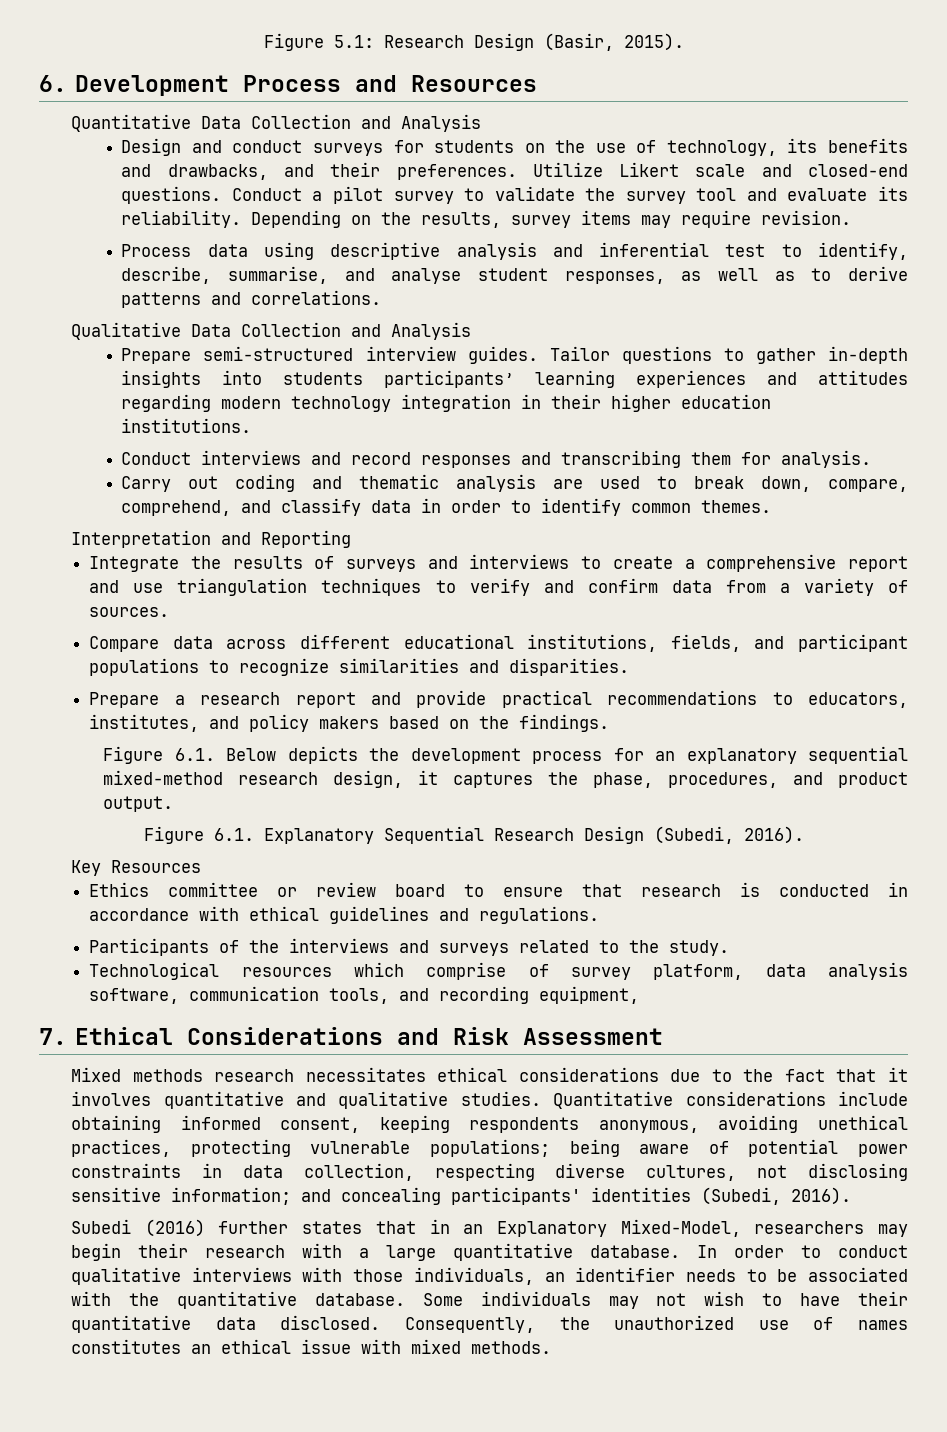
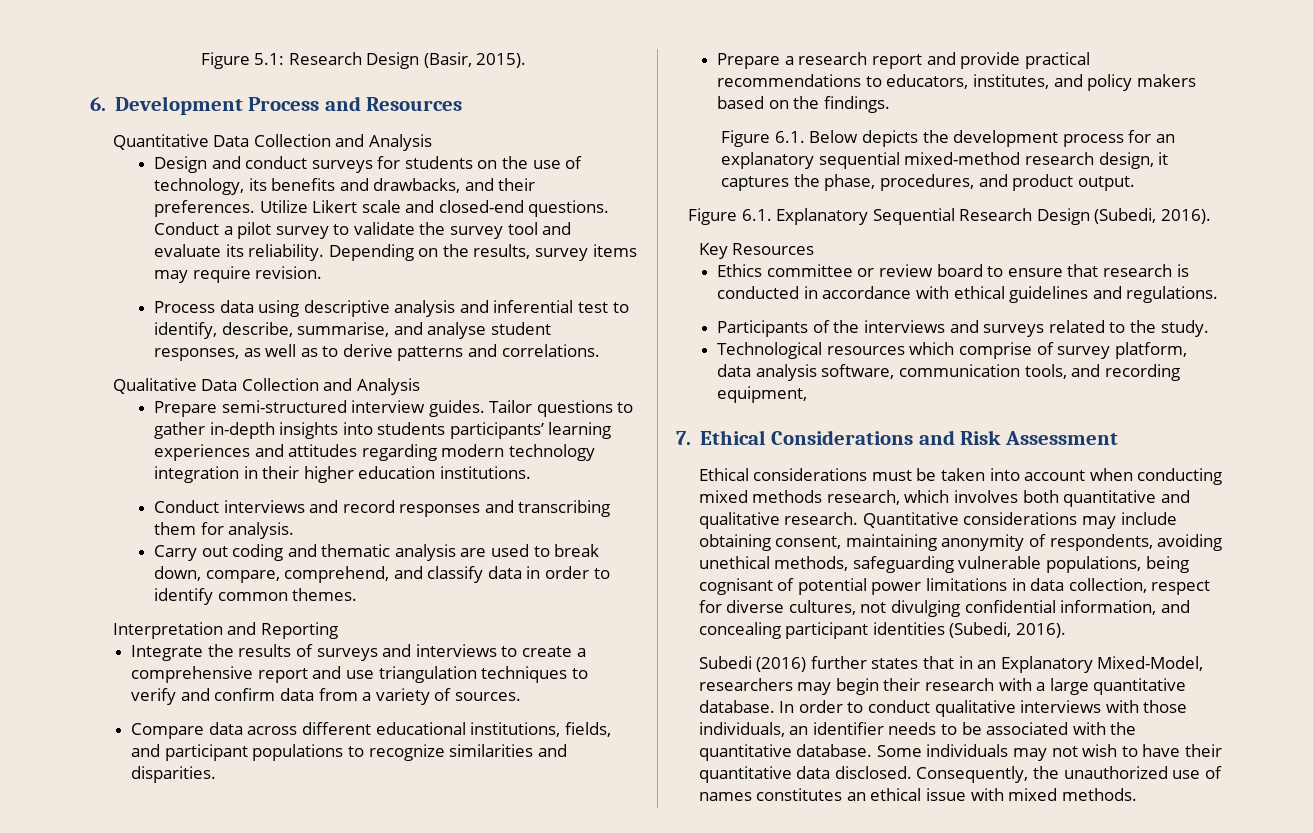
- Mixed methods research necessitates ethical considerations due to the fact that it involves quantitative and qualitative studies.
+ Ethical considerations must be taken into account when conducting mixed methods research, which involves both quantitative and qualitative research.
- Quantitative considerations include obtaining informed consent, keeping respondents anonymous, avoiding unethical practices, protecting vulnerable populations; being aware of potential power constraints in data collection, respecting diverse cultures, not disclosing sensitive information; and concealing participants' identities (Subedi, 2016).
+ Quantitative considerations may include obtaining consent, maintaining anonymity of respondents, avoiding unethical methods, safeguarding vulnerable populations, being cognisant of potential power limitations in data collection, respect for diverse cultures, not divulging confidential information, and concealing participant identities (Subedi, 2016).

